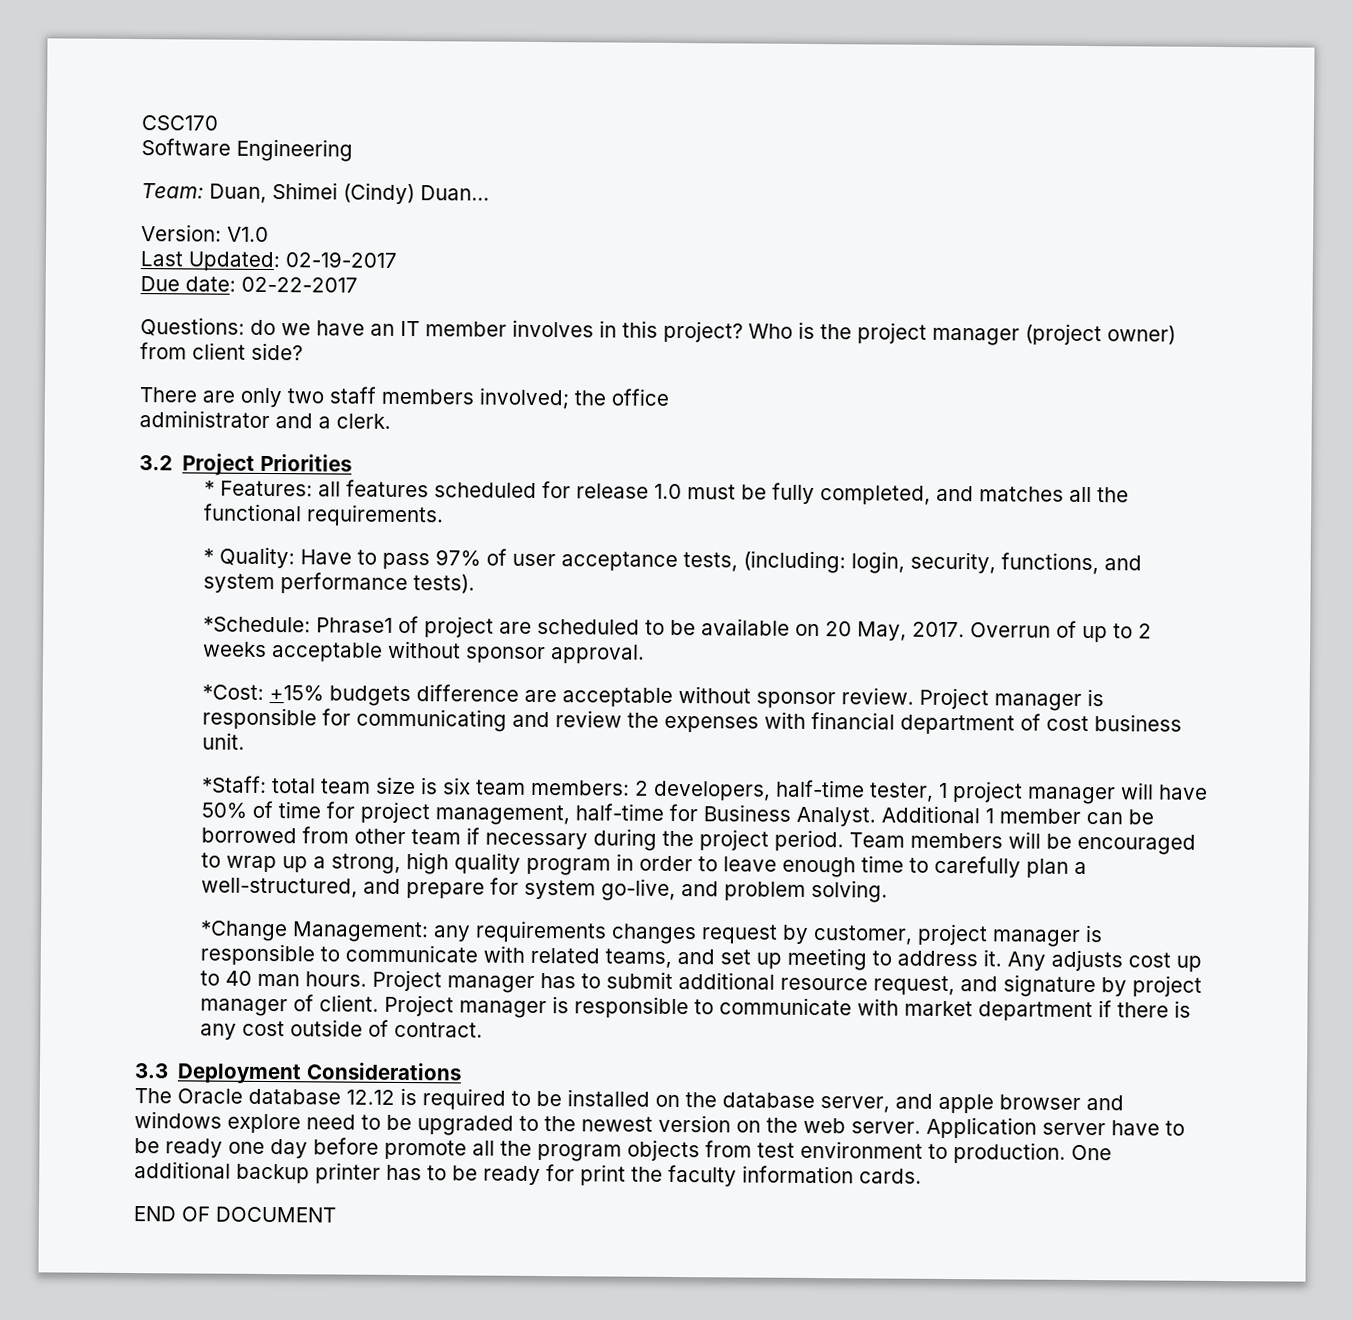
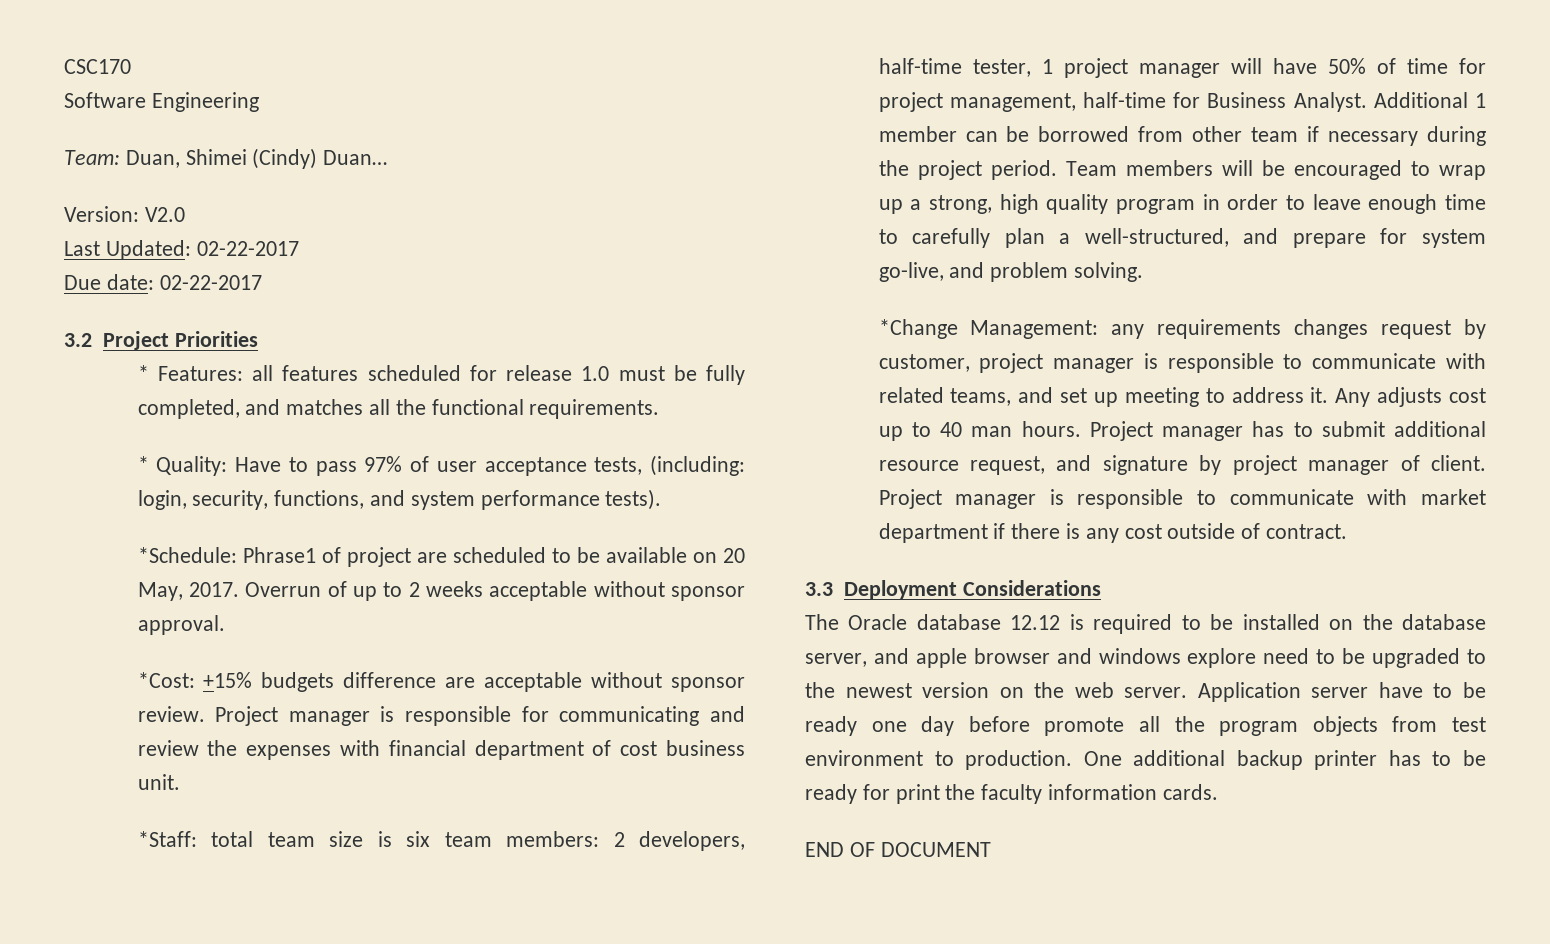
- Version: V1.0
+ Version: V2.0
- Last Updated: 02-19-2017
+ Last Updated: 02-22-2017
- Questions: do we have an IT member involves in this project? Who is the project manager (project owner) from client side?
- There are only two staff members involved; the office
- administrator and a clerk.

